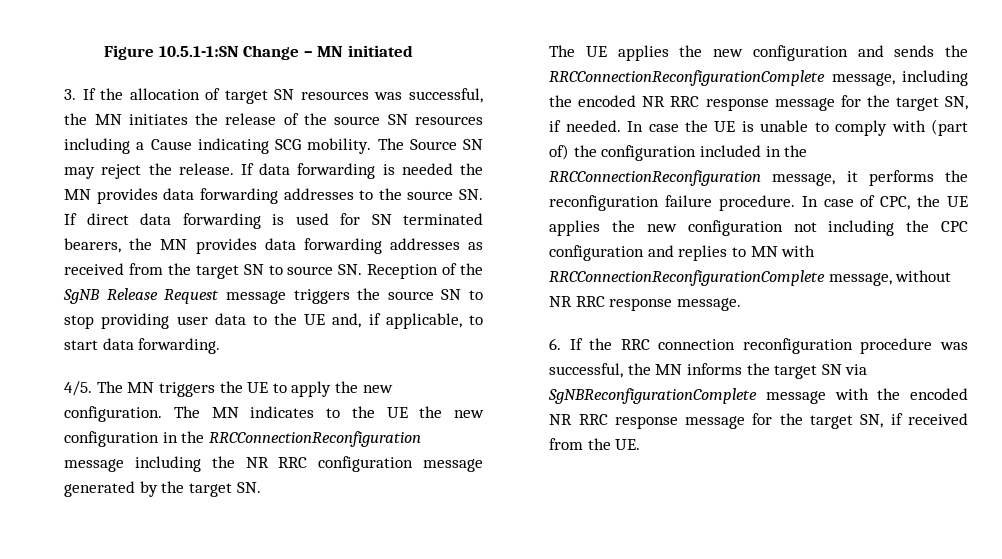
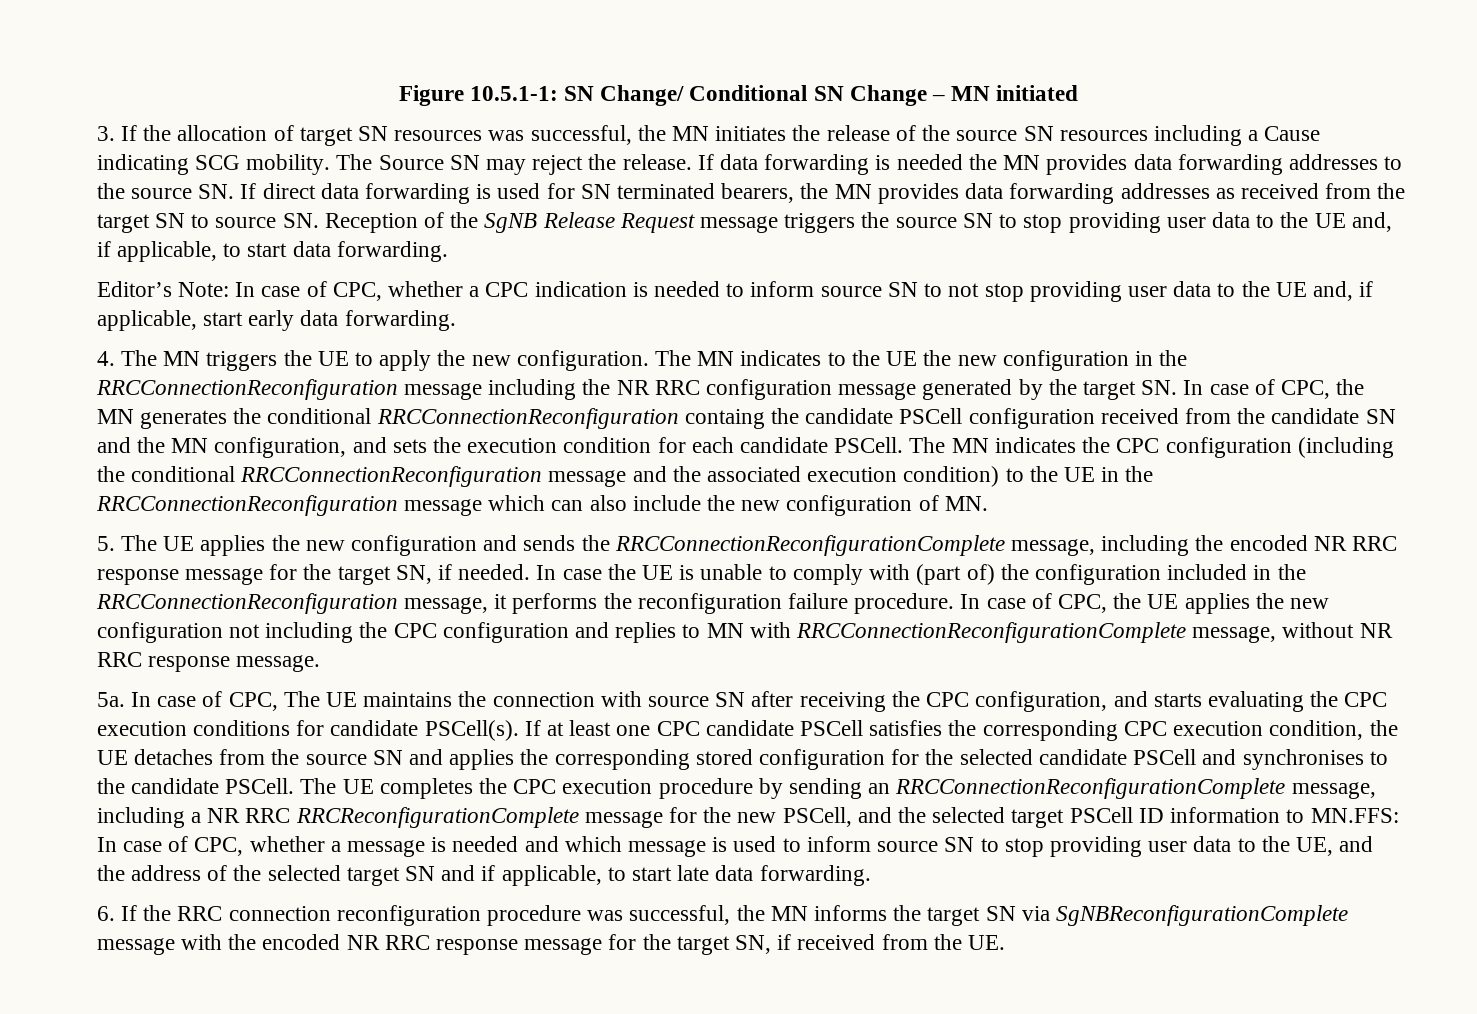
- Figure 10.5.1-1:SN Change – MN initiated
+ Figure 10.5.1-1: SN Change/ Conditional SN Change – MN initiated
- 4/5. The MN triggers the UE to apply the new configuration.
+ Editor’s Note: In case of CPC, whether a CPC indication is needed to inform source SN to not stop providing user data to the UE and, if applicable, start early data forwarding.
+ 4. The MN triggers the UE to apply the new configuration.
- The MN indicates to the UE the new configuration in the RRCConnectionReconfiguration message including the NR RRC configuration message generated by the target SN.
- The UE applies the new configuration and sends the RRCConnectionReconfigurationComplete message, including the encoded NR RRC response message for the target SN, if needed.
+ The MN indicates to the UE the new configuration in the RRCConnectionReconfiguration message including the NR RRC configuration message generated by the target SN. In case of CPC, the MN generates the conditional RRCConnectionReconfiguration containg the candidate PSCell configuration received from the candidate SN and the MN configuration, and sets the execution condition for each candidate PSCell. The MN indicates the CPC configuration (including the conditional RRCConnectionReconfiguration message and the associated execution condition) to the UE in the RRCConnectionReconfiguration message which can also include the new configuration of MN.
+ 5. The UE applies the new configuration and sends the RRCConnectionReconfigurationComplete message, including the encoded NR RRC response message for the target SN, if needed.
+ 5a. In case of CPC, The UE maintains the connection with source SN after receiving the CPC configuration, and starts evaluating the CPC execution conditions for candidate PSCell(s). If at least one CPC candidate PSCell satisfies the corresponding CPC execution condition, the UE detaches from the source SN and applies the corresponding stored configuration for the selected candidate PSCell and synchronises to the candidate PSCell. The UE completes the CPC execution procedure by sending an RRCConnectionReconfigurationComplete message, including a NR RRC RRCReconfigurationComplete message for the new PSCell, and the selected target PSCell ID information to MN.FFS: In case of CPC, whether a message is needed and which message is used to inform source SN to stop providing user data to the UE, and the address of the selected target SN and if applicable, to start late data forwarding.

